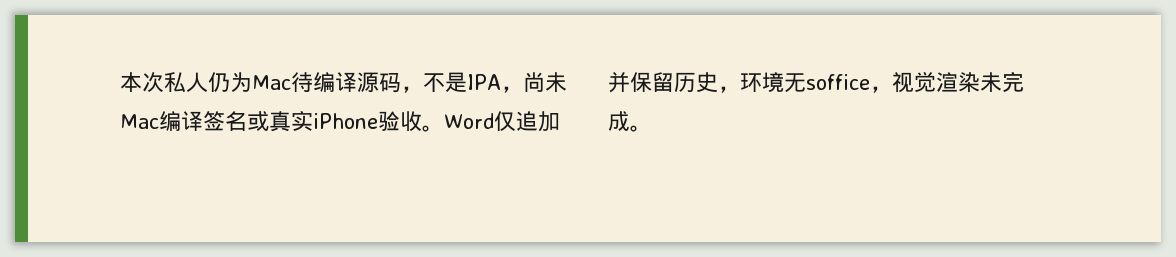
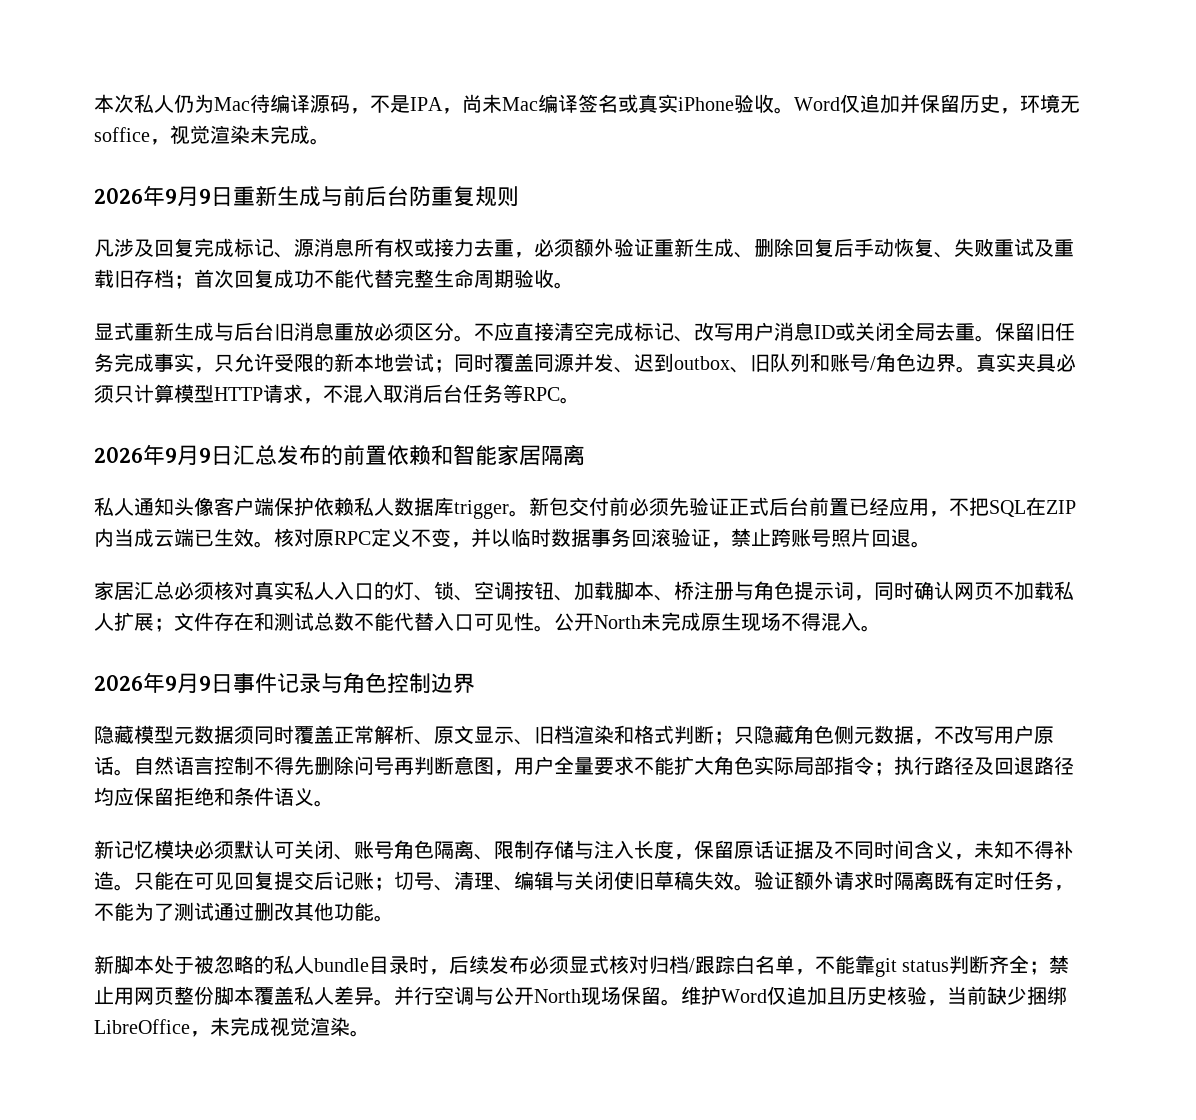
+ 2026年9月9日重新生成与前后台防重复规则
+ 凡涉及回复完成标记、源消息所有权或接力去重，必须额外验证重新生成、删除回复后手动恢复、失败重试及重载旧存档；首次回复成功不能代替完整生命周期验收。
+ 显式重新生成与后台旧消息重放必须区分。不应直接清空完成标记、改写用户消息ID或关闭全局去重。保留旧任务完成事实，只允许受限的新本地尝试；同时覆盖同源并发、迟到outbox、旧队列和账号/角色边界。真实夹具必须只计算模型HTTP请求，不混入取消后台任务等RPC。
+ 2026年9月9日汇总发布的前置依赖和智能家居隔离
+ 私人通知头像客户端保护依赖私人数据库trigger。新包交付前必须先验证正式后台前置已经应用，不把SQL在ZIP内当成云端已生效。核对原RPC定义不变，并以临时数据事务回滚验证，禁止跨账号照片回退。
+ 家居汇总必须核对真实私人入口的灯、锁、空调按钮、加载脚本、桥注册与角色提示词，同时确认网页不加载私人扩展；文件存在和测试总数不能代替入口可见性。公开North未完成原生现场不得混入。
+ 2026年9月9日事件记录与角色控制边界
+ 隐藏模型元数据须同时覆盖正常解析、原文显示、旧档渲染和格式判断；只隐藏角色侧元数据，不改写用户原话。自然语言控制不得先删除问号再判断意图，用户全量要求不能扩大角色实际局部指令；执行路径及回退路径均应保留拒绝和条件语义。
+ 新记忆模块必须默认可关闭、账号角色隔离、限制存储与注入长度，保留原话证据及不同时间含义，未知不得补造。只能在可见回复提交后记账；切号、清理、编辑与关闭使旧草稿失效。验证额外请求时隔离既有定时任务，不能为了测试通过删改其他功能。
+ 新脚本处于被忽略的私人bundle目录时，后续发布必须显式核对归档/跟踪白名单，不能靠git status判断齐全；禁止用网页整份脚本覆盖私人差异。并行空调与公开North现场保留。维护Word仅追加且历史核验，当前缺少捆绑LibreOffice，未完成视觉渲染。

